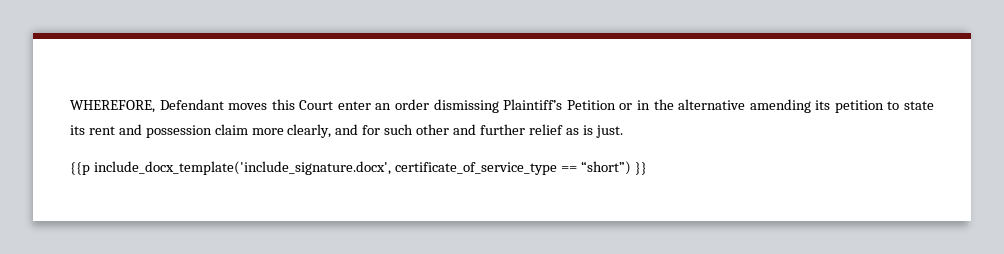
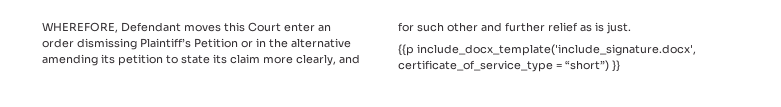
- WHEREFORE, Defendant moves this Court enter an order dismissing Plaintiff’s Petition or in the alternative amending its petition to state its rent and possession claim more clearly, and for such other and further relief as is just.
+ WHEREFORE, Defendant moves this Court enter an order dismissing Plaintiff’s Petition or in the alternative amending its petition to state its claim more clearly, and for such other and further relief as is just.
- {{p include_docx_template('include_signature.docx', certificate_of_service_type == “short”) }}
+ {{p include_docx_template('include_signature.docx', certificate_of_service_type = “short”) }}

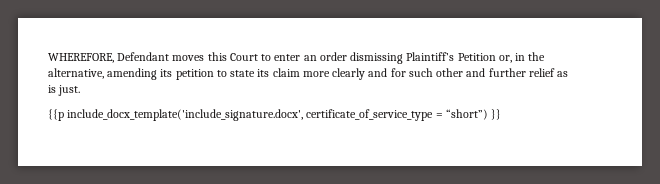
- WHEREFORE, Defendant moves this Court enter an order dismissing Plaintiff’s Petition or in the alternative amending its petition to state its claim more clearly, and for such other and further relief as is just.
+ WHEREFORE, Defendant moves this Court to enter an order dismissing Plaintiff’s Petition or, in the alternative, amending its petition to state its claim more clearly and for such other and further relief as is just.

